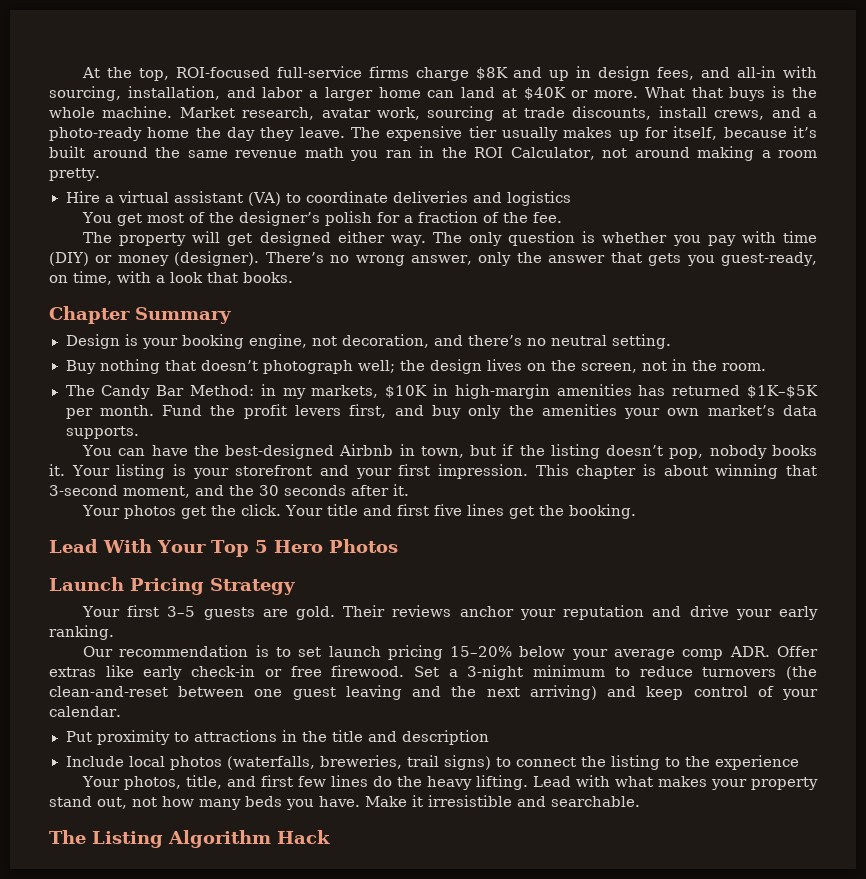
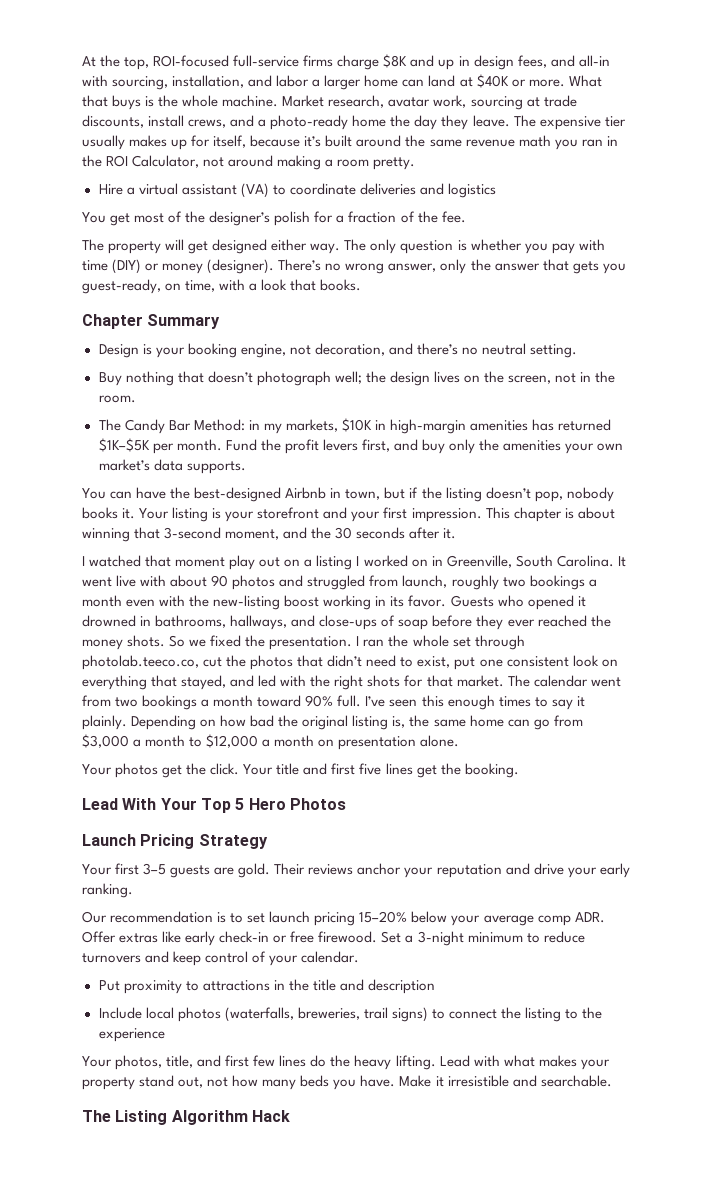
+ I watched that moment play out on a listing I worked on in Greenville, South Carolina. It went live with about 90 photos and struggled from launch, roughly two bookings a month even with the new-listing boost working in its favor. Guests who opened it drowned in bathrooms, hallways, and close-ups of soap before they ever reached the money shots. So we fixed the presentation. I ran the whole set through photolab.teeco.co, cut the photos that didn’t need to exist, put one consistent look on everything that stayed, and led with the right shots for that market. The calendar went from two bookings a month toward 90% full. I’ve seen this enough times to say it plainly. Depending on how bad the original listing is, the same home can go from $3,000 a month to $12,000 a month on presentation alone.
- Set a 3-night minimum to reduce turnovers (the clean-and-reset between one guest leaving and the next arriving) and keep control of your calendar.
+ Set a 3-night minimum to reduce turnovers and keep control of your calendar.

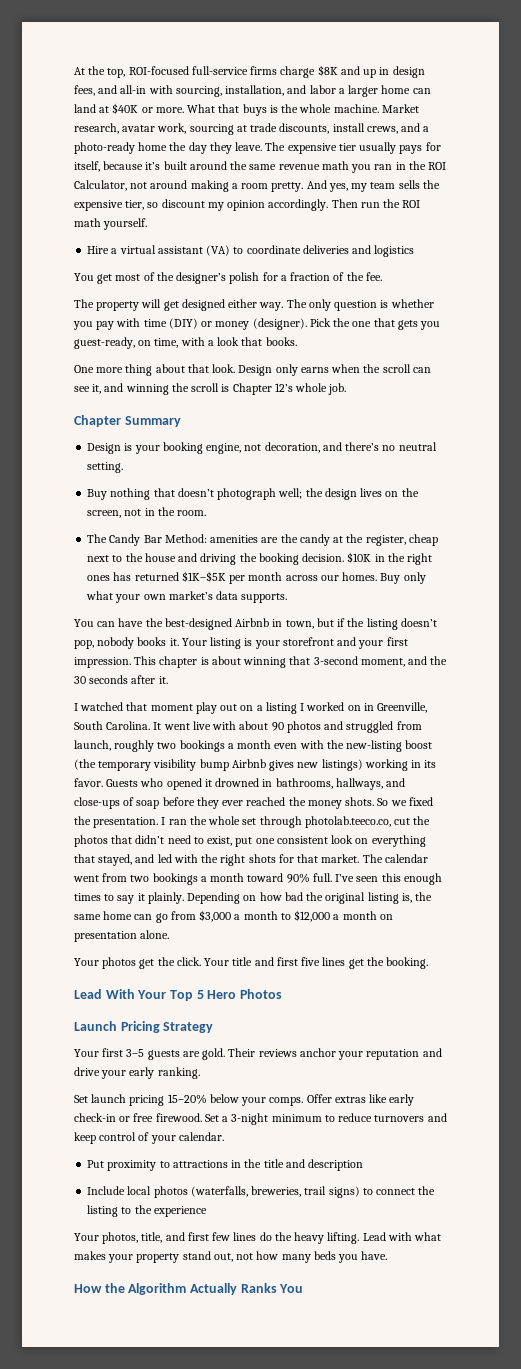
- The expensive tier usually makes up for itself, because it’s built around the same revenue math you ran in the ROI Calculator, not around making a room pretty.
+ The expensive tier usually pays for itself, because it’s built around the same revenue math you ran in the ROI Calculator, not around making a room pretty. And yes, my team sells the expensive tier, so discount my opinion accordingly. Then run the ROI math yourself.
- There’s no wrong answer, only the answer that gets you guest-ready, on time, with a look that books.
+ Pick the one that gets you guest-ready, on time, with a look that books.
+ One more thing about that look. Design only earns when the scroll can see it, and winning the scroll is Chapter 12’s whole job.
- The Candy Bar Method: in my markets, $10K in high-margin amenities has returned $1K–$5K per month. Fund the profit levers first, and buy only the amenities your own market’s data supports.
+ The Candy Bar Method: amenities are the candy at the register, cheap next to the house and driving the booking decision. $10K in the right ones has returned $1K–$5K per month across our homes. Buy only what your own market’s data supports.
- It went live with about 90 photos and struggled from launch, roughly two bookings a month even with the new-listing boost working in its favor.
+ It went live with about 90 photos and struggled from launch, roughly two bookings a month even with the new-listing boost (the temporary visibility bump Airbnb gives new listings) working in its favor.
- Our recommendation is to set launch pricing 15–20% below your average comp ADR. Offer extras like early check-in or free firewood.
+ Set launch pricing 15–20% below your comps. Offer extras like early check-in or free firewood.
- Lead with what makes your property stand out, not how many beds you have. Make it irresistible and searchable.
- The Listing Algorithm Hack
+ Lead with what makes your property stand out, not how many beds you have.
+ How the Algorithm Actually Ranks You

